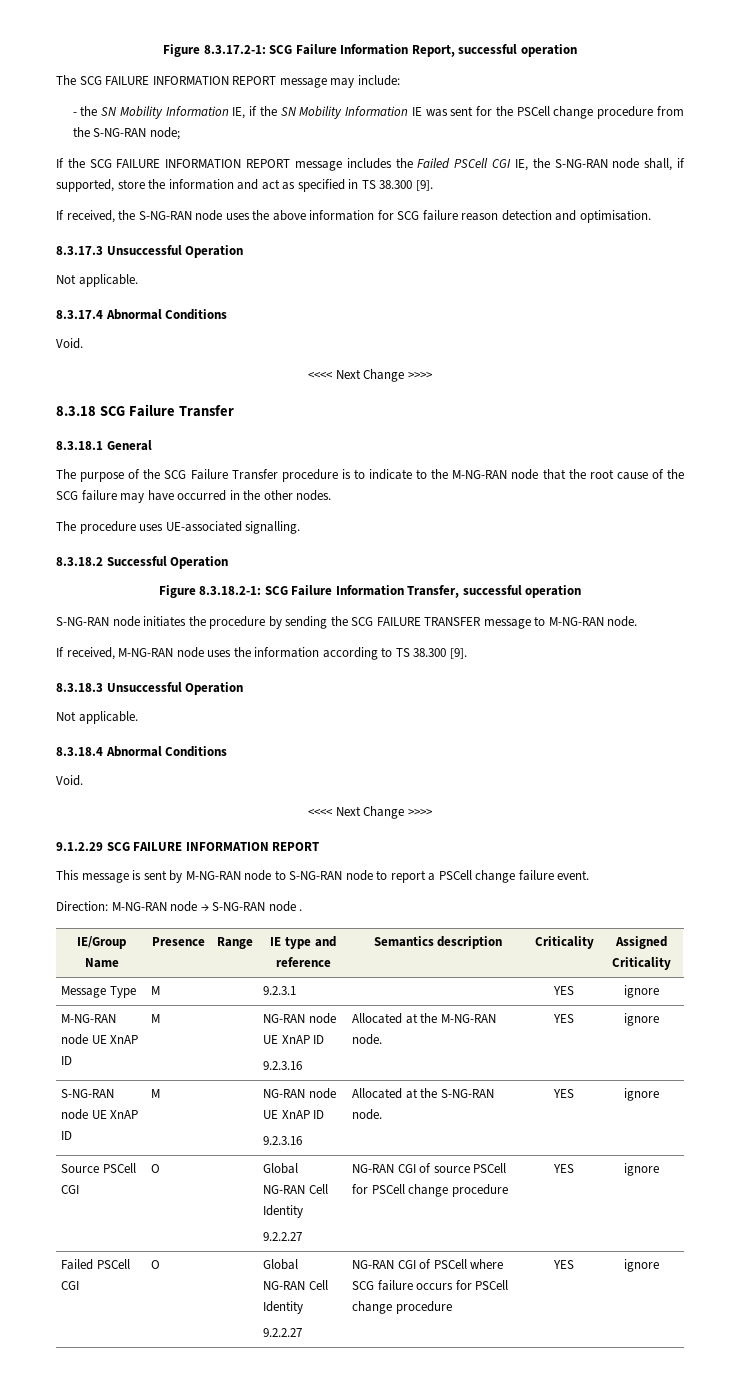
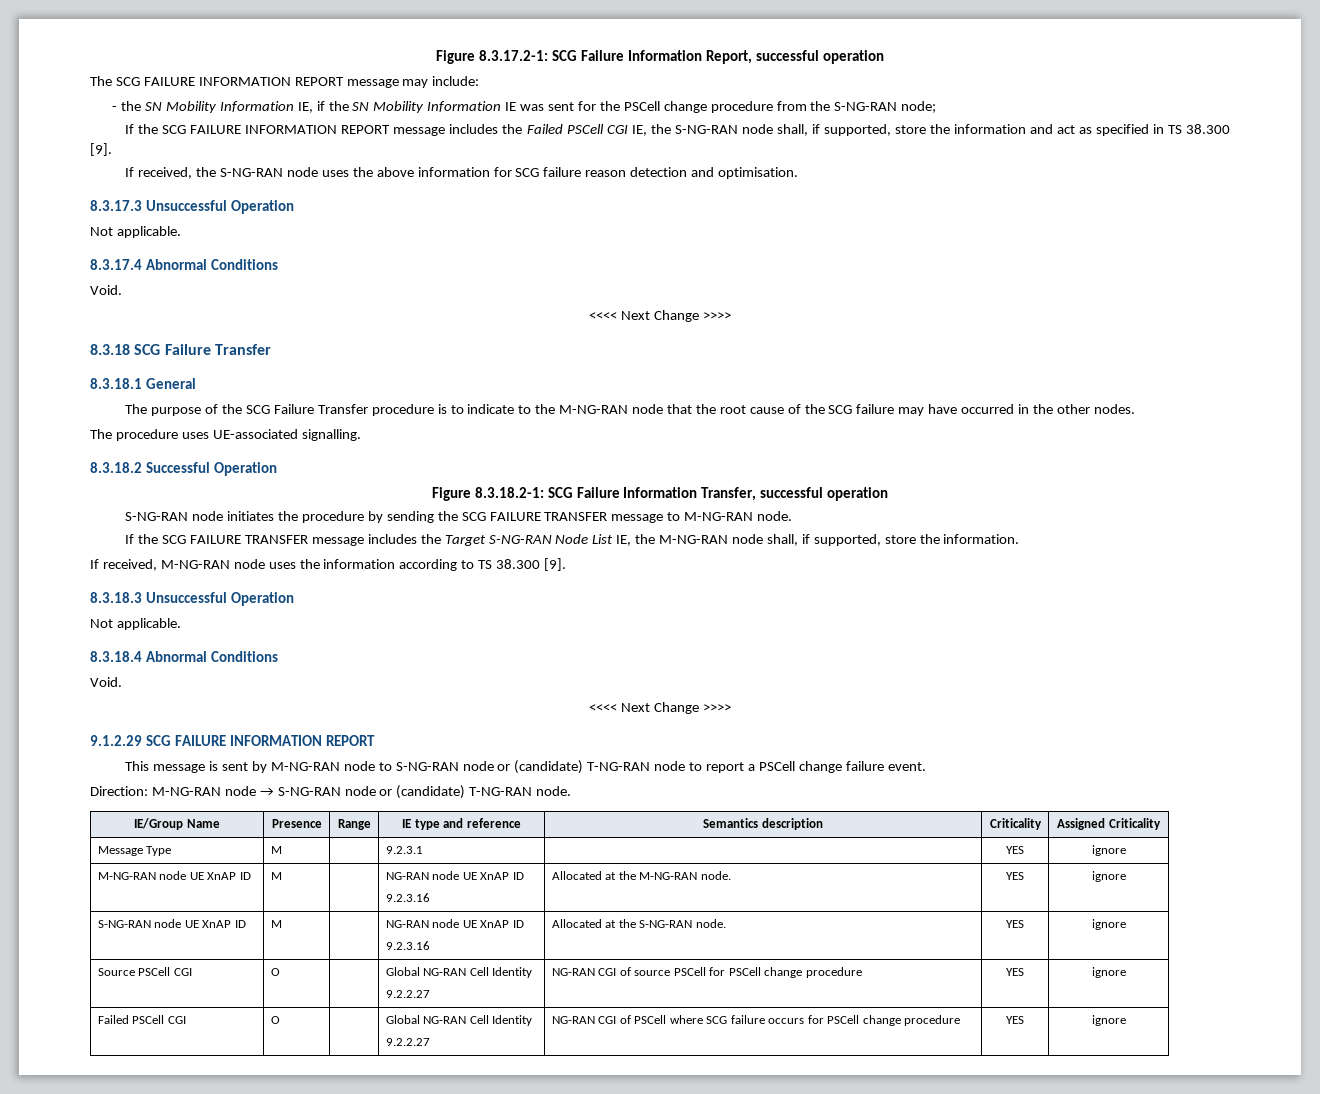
+ If the SCG FAILURE TRANSFER message includes the Target S-NG-RAN Node List IE, the M-NG-RAN node shall, if supported, store the information.
- This message is sent by M-NG-RAN node to S-NG-RAN node to report a PSCell change failure event.
+ This message is sent by M-NG-RAN node to S-NG-RAN node or (candidate) T-NG-RAN node to report a PSCell change failure event.
- Direction: M-NG-RAN node → S-NG-RAN node .
+ Direction: M-NG-RAN node → S-NG-RAN node or (candidate) T-NG-RAN node.

